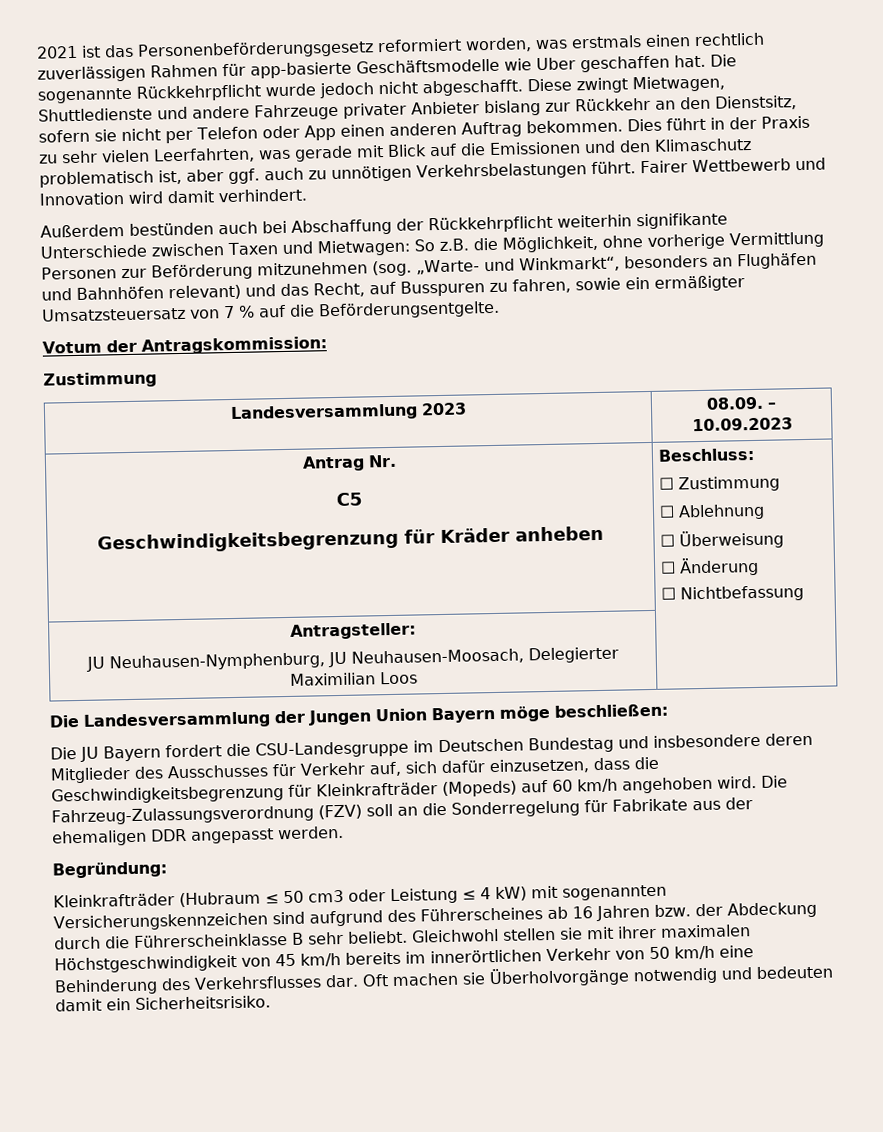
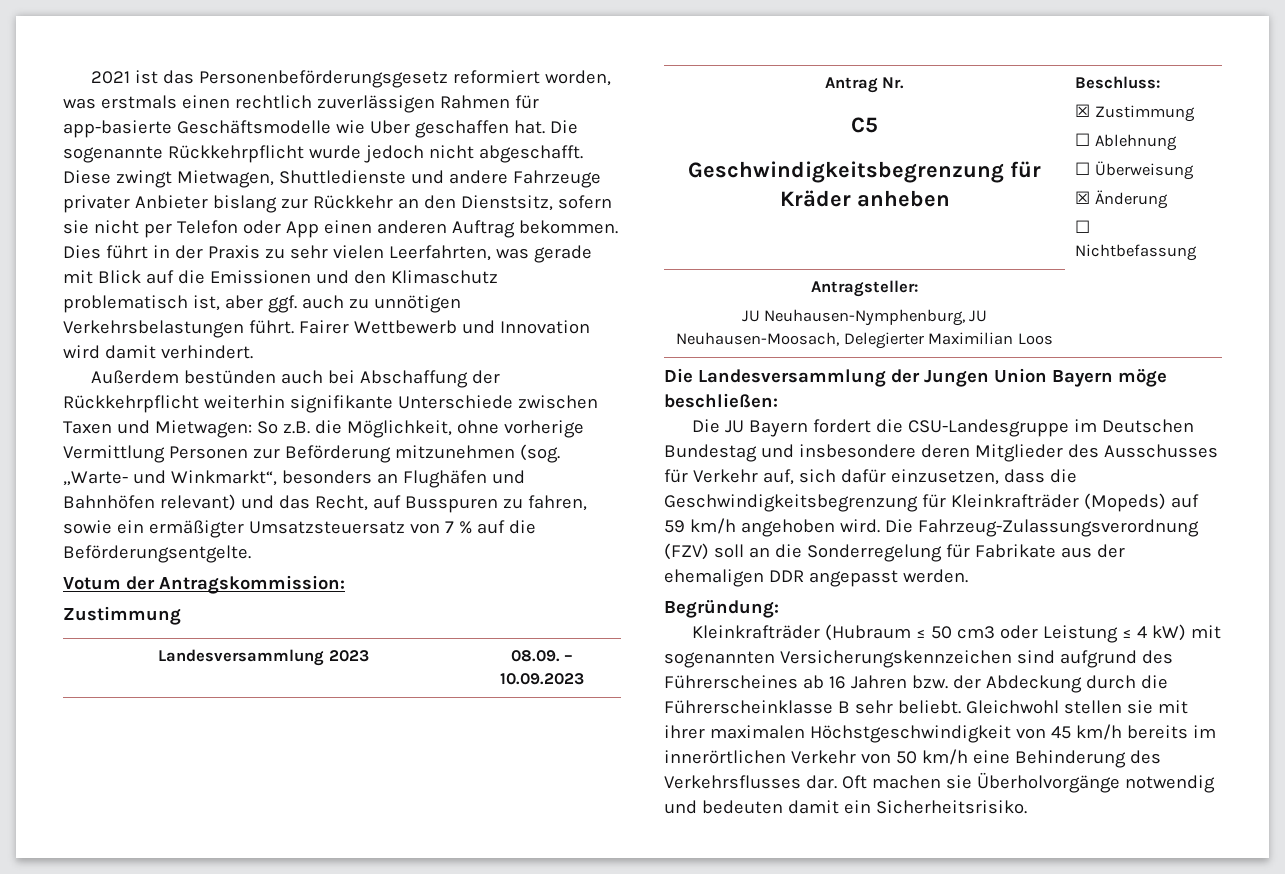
  Antrag Nr.
  C5
  Geschwindigkeitsbegrenzung für Kräder anheben | Beschluss:
- ☐ Zustimmung
+ ☒ Zustimmung
  ☐ Ablehnung
  ☐ Überweisung
- ☐ Änderung
+ ☒ Änderung
- Die JU Bayern fordert die CSU-Landesgruppe im Deutschen Bundestag und insbesondere deren Mitglieder des Ausschusses für Verkehr auf, sich dafür einzusetzen, dass die Geschwindigkeitsbegrenzung für Kleinkrafträder (Mopeds) auf 60 km/h angehoben wird.
+ Die JU Bayern fordert die CSU-Landesgruppe im Deutschen Bundestag und insbesondere deren Mitglieder des Ausschusses für Verkehr auf, sich dafür einzusetzen, dass die Geschwindigkeitsbegrenzung für Kleinkrafträder (Mopeds) auf 59 km/h angehoben wird.

